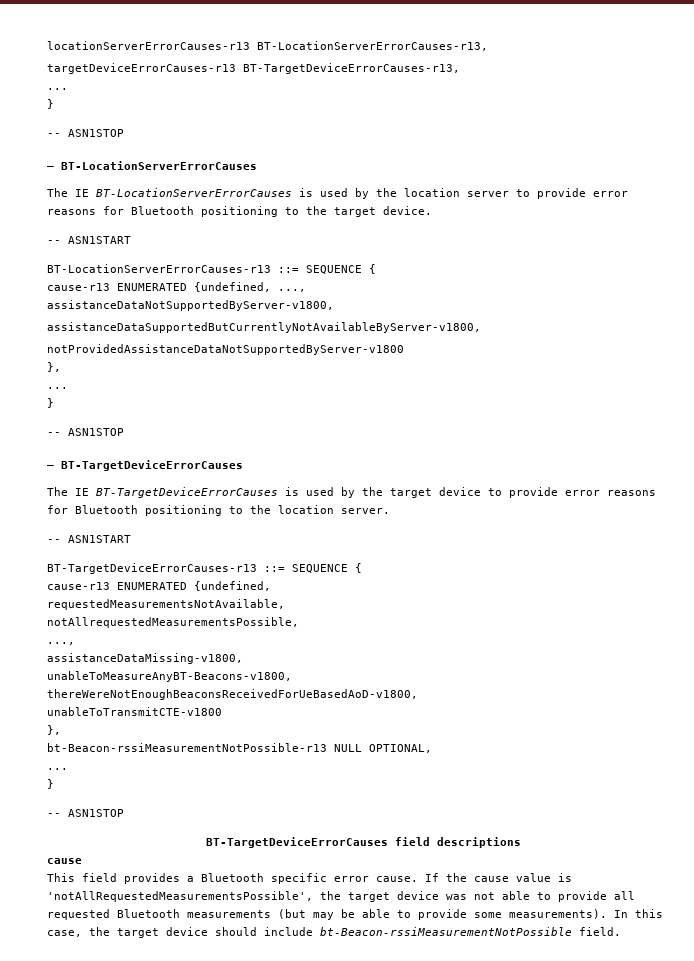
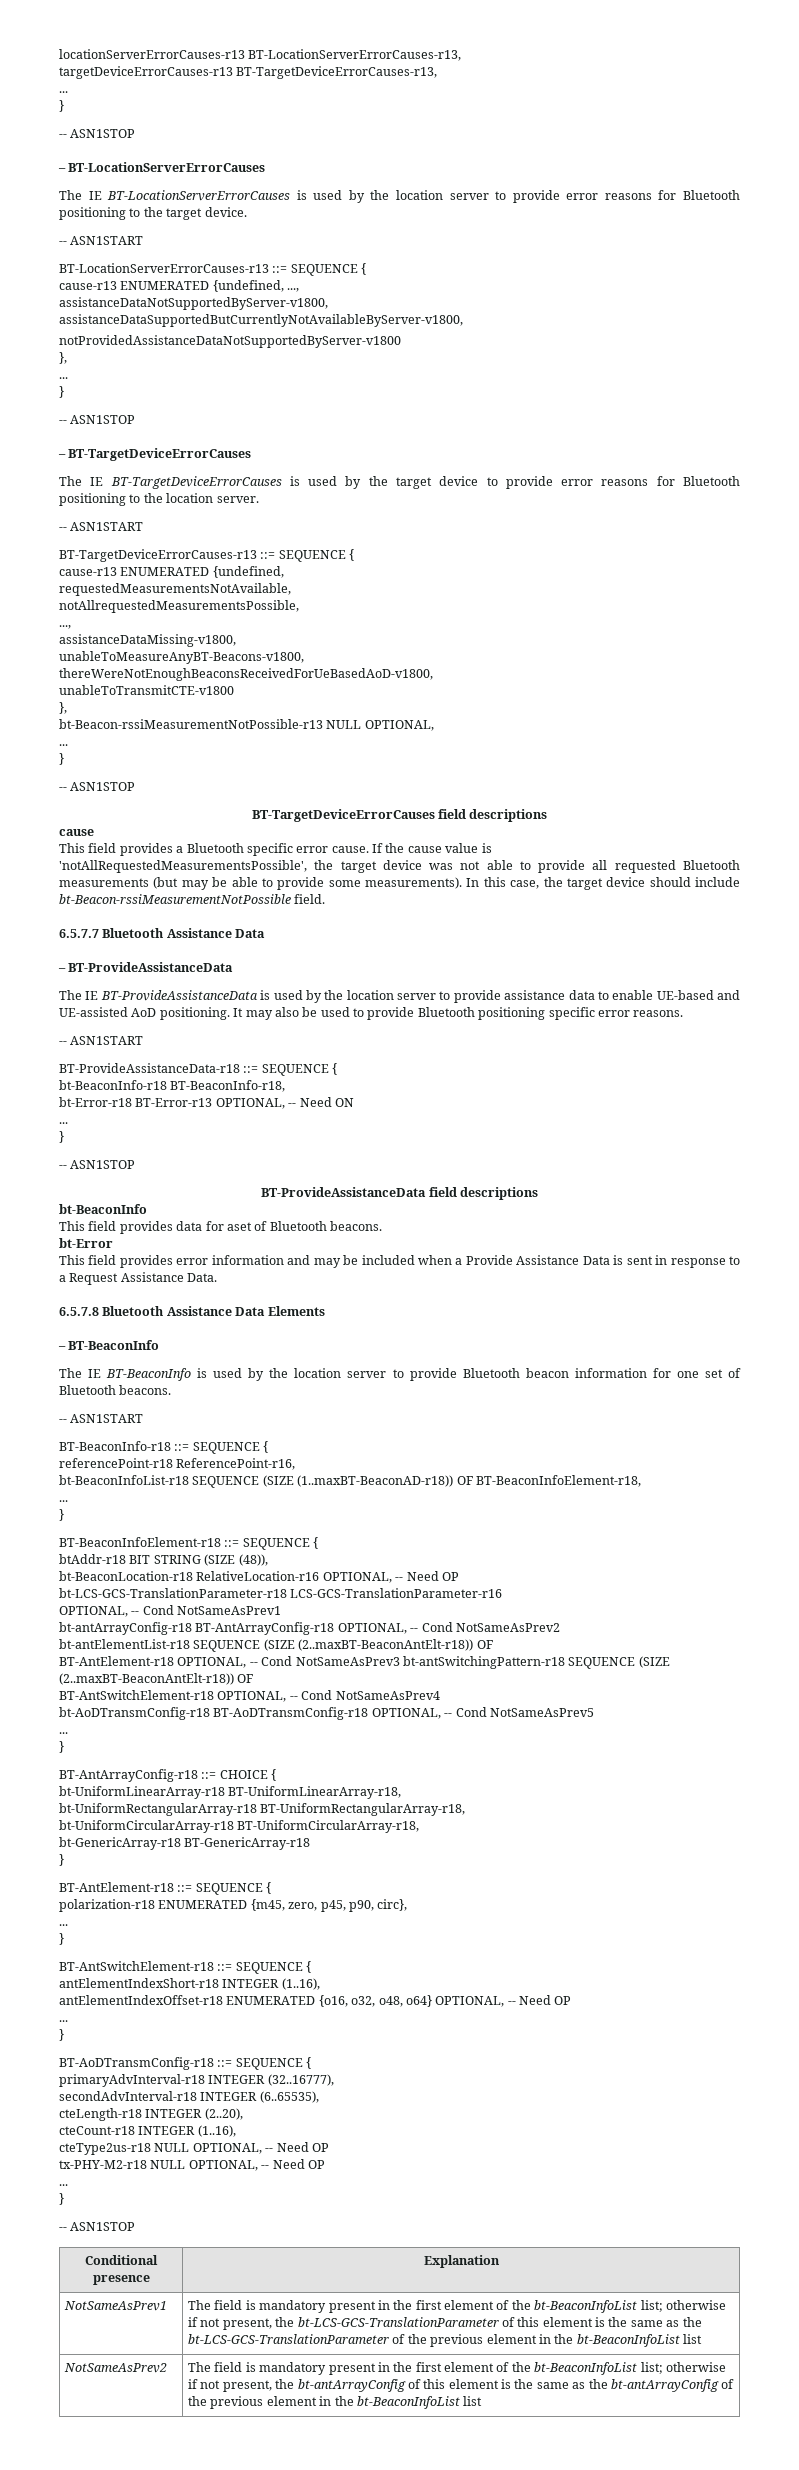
+ 6.5.7.7 Bluetooth Assistance Data
+ – BT-ProvideAssistanceData
+ The IE BT-ProvideAssistanceData is used by the location server to provide assistance data to enable UE-based and UE-assisted AoD positioning. It may also be used to provide Bluetooth positioning specific error reasons.
+ -- ASN1START
+ BT-ProvideAssistanceData-r18 ::= SEQUENCE {
+ bt-BeaconInfo-r18 BT-BeaconInfo-r18,
+ bt-Error-r18 BT-Error-r13 OPTIONAL, -- Need ON
+ ...
+ }
+ -- ASN1STOP
+ BT-ProvideAssistanceData field descriptions
+ bt-BeaconInfo
+ This field provides data for aset of Bluetooth beacons.
+ bt-Error
+ This field provides error information and may be included when a Provide Assistance Data is sent in response to a Request Assistance Data.
+ 6.5.7.8 Bluetooth Assistance Data Elements
+ – BT-BeaconInfo
+ The IE BT-BeaconInfo is used by the location server to provide Bluetooth beacon information for one set of Bluetooth beacons.
+ -- ASN1START
+ BT-BeaconInfo-r18 ::= SEQUENCE {
+ referencePoint-r18 ReferencePoint-r16,
+ bt-BeaconInfoList-r18 SEQUENCE (SIZE (1..maxBT-BeaconAD-r18)) OF BT-BeaconInfoElement-r18,
+ ...
+ }
+ BT-BeaconInfoElement-r18 ::= SEQUENCE {
+ btAddr-r18 BIT STRING (SIZE (48)),
+ bt-BeaconLocation-r18 RelativeLocation-r16 OPTIONAL, -- Need OP
+ bt-LCS-GCS-TranslationParameter-r18 LCS-GCS-TranslationParameter-r16
+ OPTIONAL, -- Cond NotSameAsPrev1
+ bt-antArrayConfig-r18 BT-AntArrayConfig-r18 OPTIONAL, -- Cond NotSameAsPrev2
+ bt-antElementList-r18 SEQUENCE (SIZE (2..maxBT-BeaconAntElt-r18)) OF
+ BT-AntElement-r18 OPTIONAL, -- Cond NotSameAsPrev3 bt-antSwitchingPattern-r18 SEQUENCE (SIZE (2..maxBT-BeaconAntElt-r18)) OF
+ BT-AntSwitchElement-r18 OPTIONAL, -- Cond NotSameAsPrev4
+ bt-AoDTransmConfig-r18 BT-AoDTransmConfig-r18 OPTIONAL, -- Cond NotSameAsPrev5
+ ...
+ }
+ BT-AntArrayConfig-r18 ::= CHOICE {
+ bt-UniformLinearArray-r18 BT-UniformLinearArray-r18,
+ bt-UniformRectangularArray-r18 BT-UniformRectangularArray-r18,
+ bt-UniformCircularArray-r18 BT-UniformCircularArray-r18,
+ bt-GenericArray-r18 BT-GenericArray-r18
+ }
+ BT-AntElement-r18 ::= SEQUENCE {
+ polarization-r18 ENUMERATED {m45, zero, p45, p90, circ},
+ ...
+ }
+ BT-AntSwitchElement-r18 ::= SEQUENCE {
+ antElementIndexShort-r18 INTEGER (1..16),
+ antElementIndexOffset-r18 ENUMERATED {o16, o32, o48, o64} OPTIONAL, -- Need OP
+ ...
+ }
+ BT-AoDTransmConfig-r18 ::= SEQUENCE {
+ primaryAdvInterval-r18 INTEGER (32..16777),
+ secondAdvInterval-r18 INTEGER (6..65535),
+ cteLength-r18 INTEGER (2..20),
+ cteCount-r18 INTEGER (1..16),
+ cteType2us-r18 NULL OPTIONAL, -- Need OP
+ tx-PHY-M2-r18 NULL OPTIONAL, -- Need OP
+ ...
+ }
+ -- ASN1STOP
+ Conditional presence | Explanation
+ NotSameAsPrev1 | The field is mandatory present in the first element of the bt-BeaconInfoList list; otherwise if not present, the bt-LCS-GCS-TranslationParameter of this element is the same as the bt-LCS-GCS-TranslationParameter of the previous element in the bt-BeaconInfoList list
+ NotSameAsPrev2 | The field is mandatory present in the first element of the bt-BeaconInfoList list; otherwise if not present, the bt-antArrayConfig of this element is the same as the bt-antArrayConfig of the previous element in the bt-BeaconInfoList list

